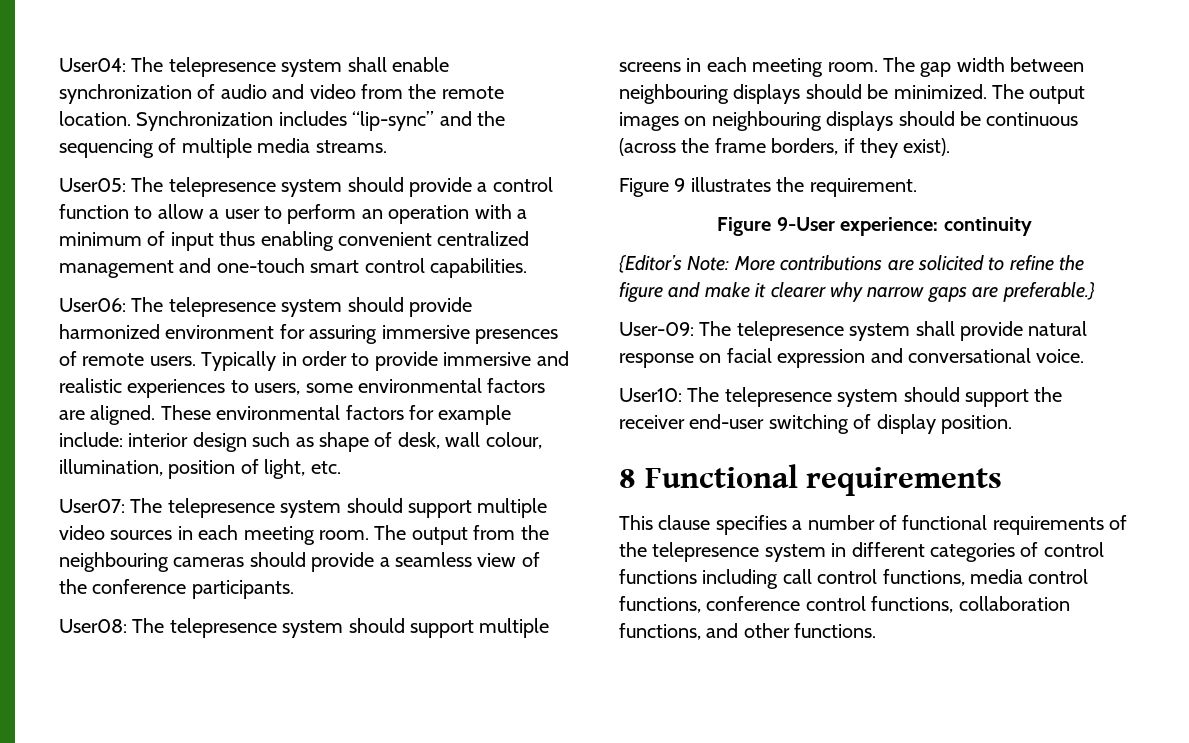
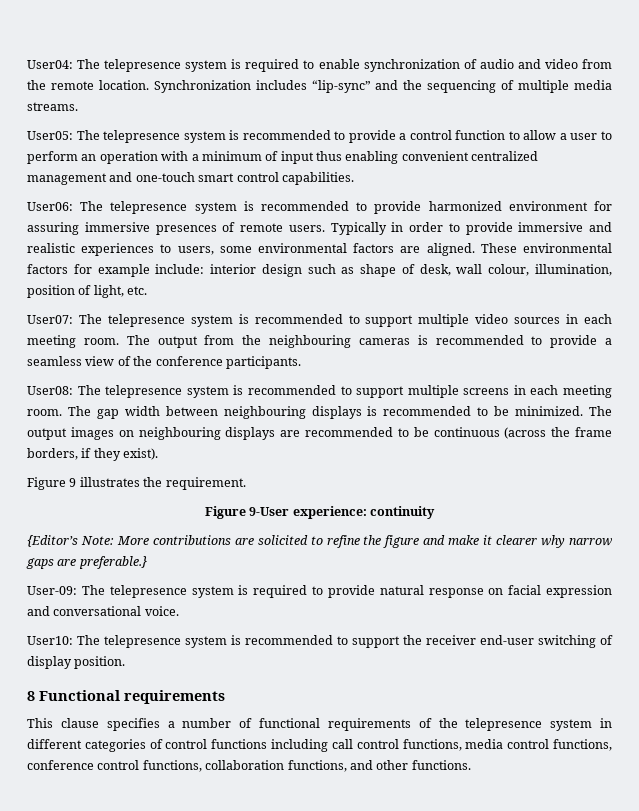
- User04: The telepresence system shall enable synchronization of audio and video from the remote location.
+ User04: The telepresence system is required to enable synchronization of audio and video from the remote location.
- User05: The telepresence system should provide a control function to allow a user to perform an operation with a minimum of input thus enabling convenient centralized management and one-touch smart control capabilities.
+ User05: The telepresence system is recommended to provide a control function to allow a user to perform an operation with a minimum of input thus enabling convenient centralized management and one-touch smart control capabilities.
- User06: The telepresence system should provide harmonized environment for assuring immersive presences of remote users.
+ User06: The telepresence system is recommended to provide harmonized environment for assuring immersive presences of remote users.
- User07: The telepresence system should support multiple video sources in each meeting room.
+ User07: The telepresence system is recommended to support multiple video sources in each meeting room.
- The output from the neighbouring cameras should provide a seamless view of the conference participants.
+ The output from the neighbouring cameras is recommended to provide a seamless view of the conference participants.
- User08: The telepresence system should support multiple screens in each meeting room.
+ User08: The telepresence system is recommended to support multiple screens in each meeting room.
- The gap width between neighbouring displays should be minimized.
+ The gap width between neighbouring displays is recommended to be minimized.
- The output images on neighbouring displays should be continuous (across the frame borders, if they exist).
+ The output images on neighbouring displays are recommended to be continuous (across the frame borders, if they exist).
- User-09: The telepresence system shall provide natural response on facial expression and conversational voice.
+ User-09: The telepresence system is required to provide natural response on facial expression and conversational voice.
- User10: The telepresence system should support the receiver end-user switching of display position.
+ User10: The telepresence system is recommended to support the receiver end-user switching of display position.

